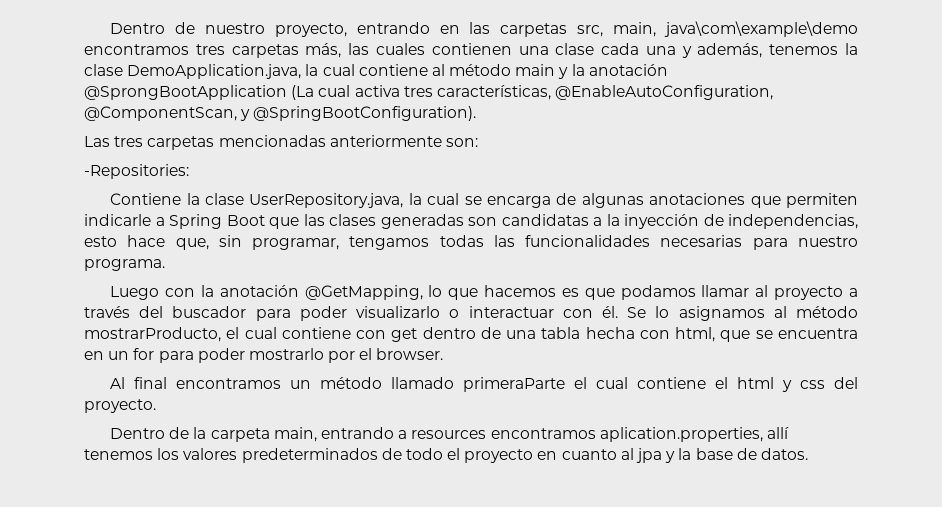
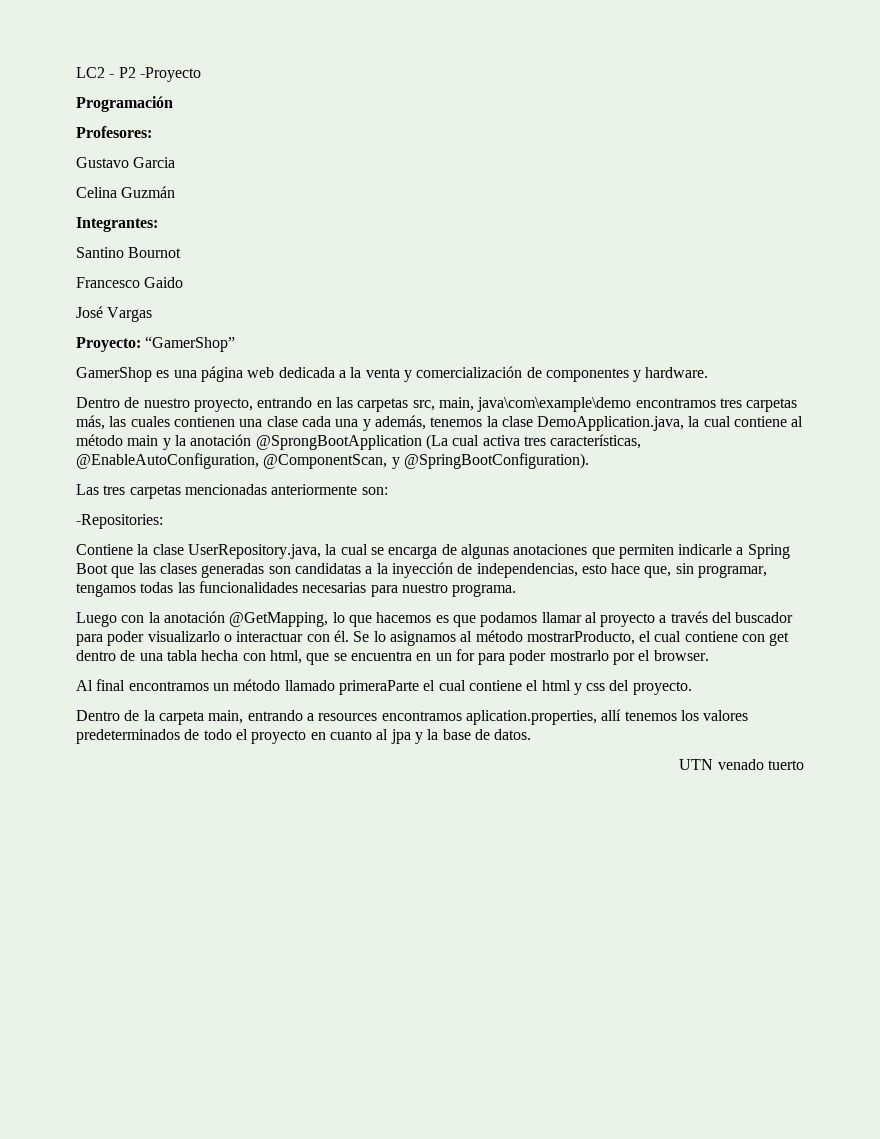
+ LC2 - P2 -Proyecto
+ Programación
+ Profesores:
+ Gustavo Garcia
+ Celina Guzmán
+ Integrantes:
+ Santino Bournot
+ Francesco Gaido
+ José Vargas
+ Proyecto: “GamerShop”
+ GamerShop es una página web dedicada a la venta y comercialización de componentes y hardware.
+ UTN venado tuerto

